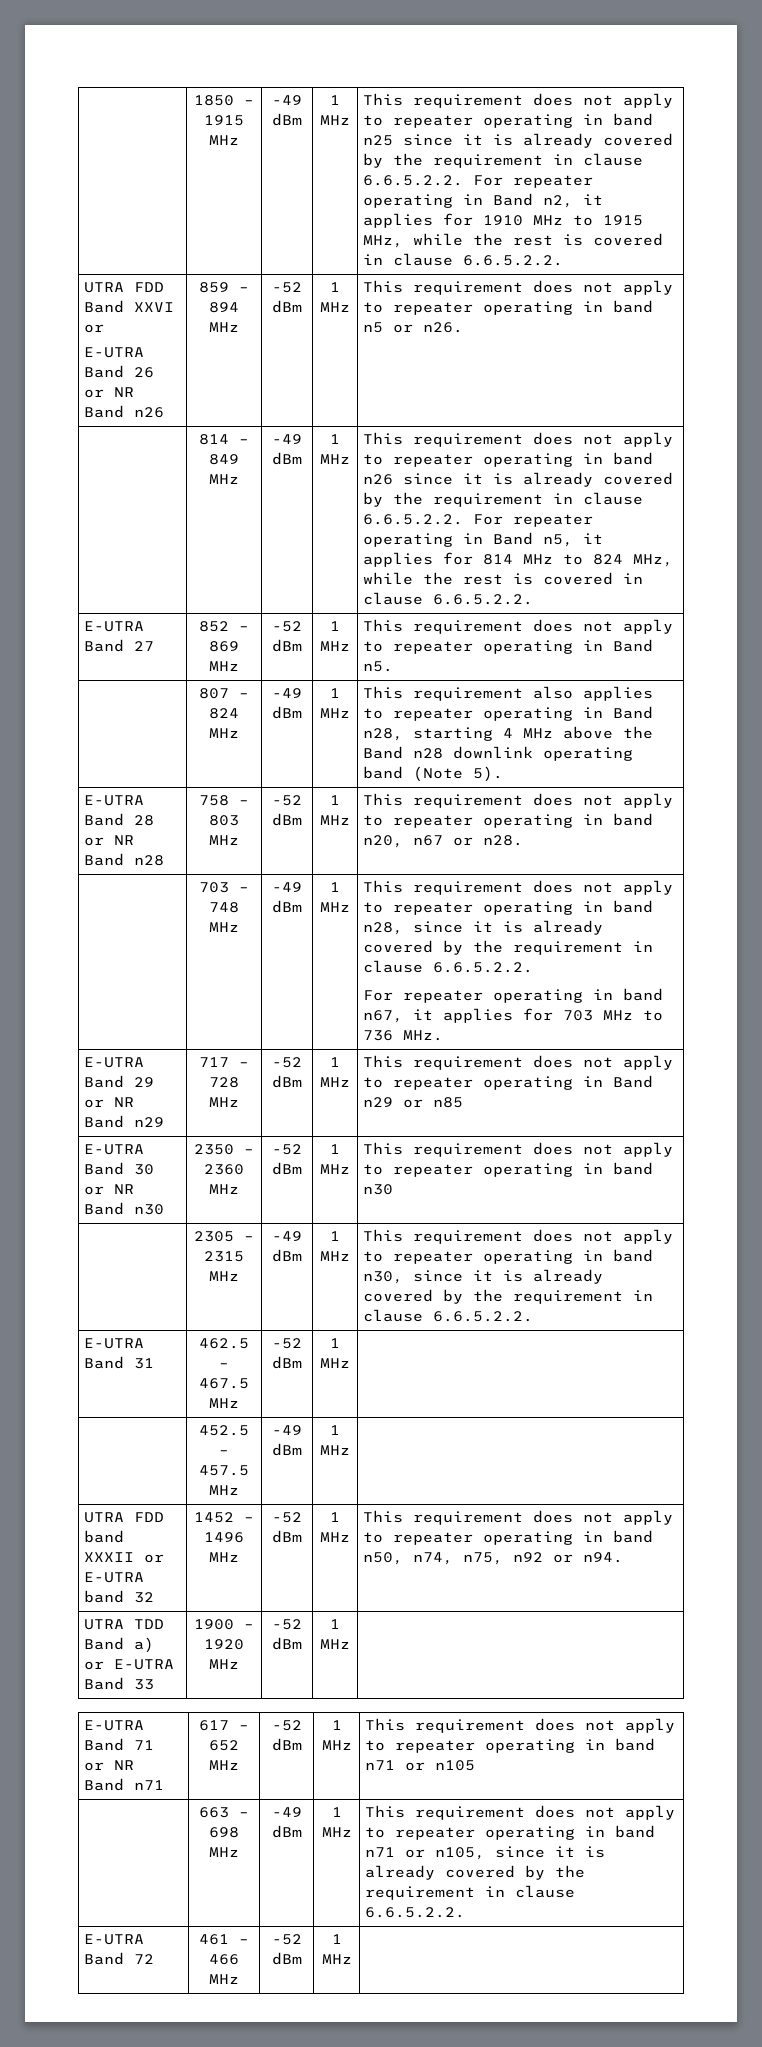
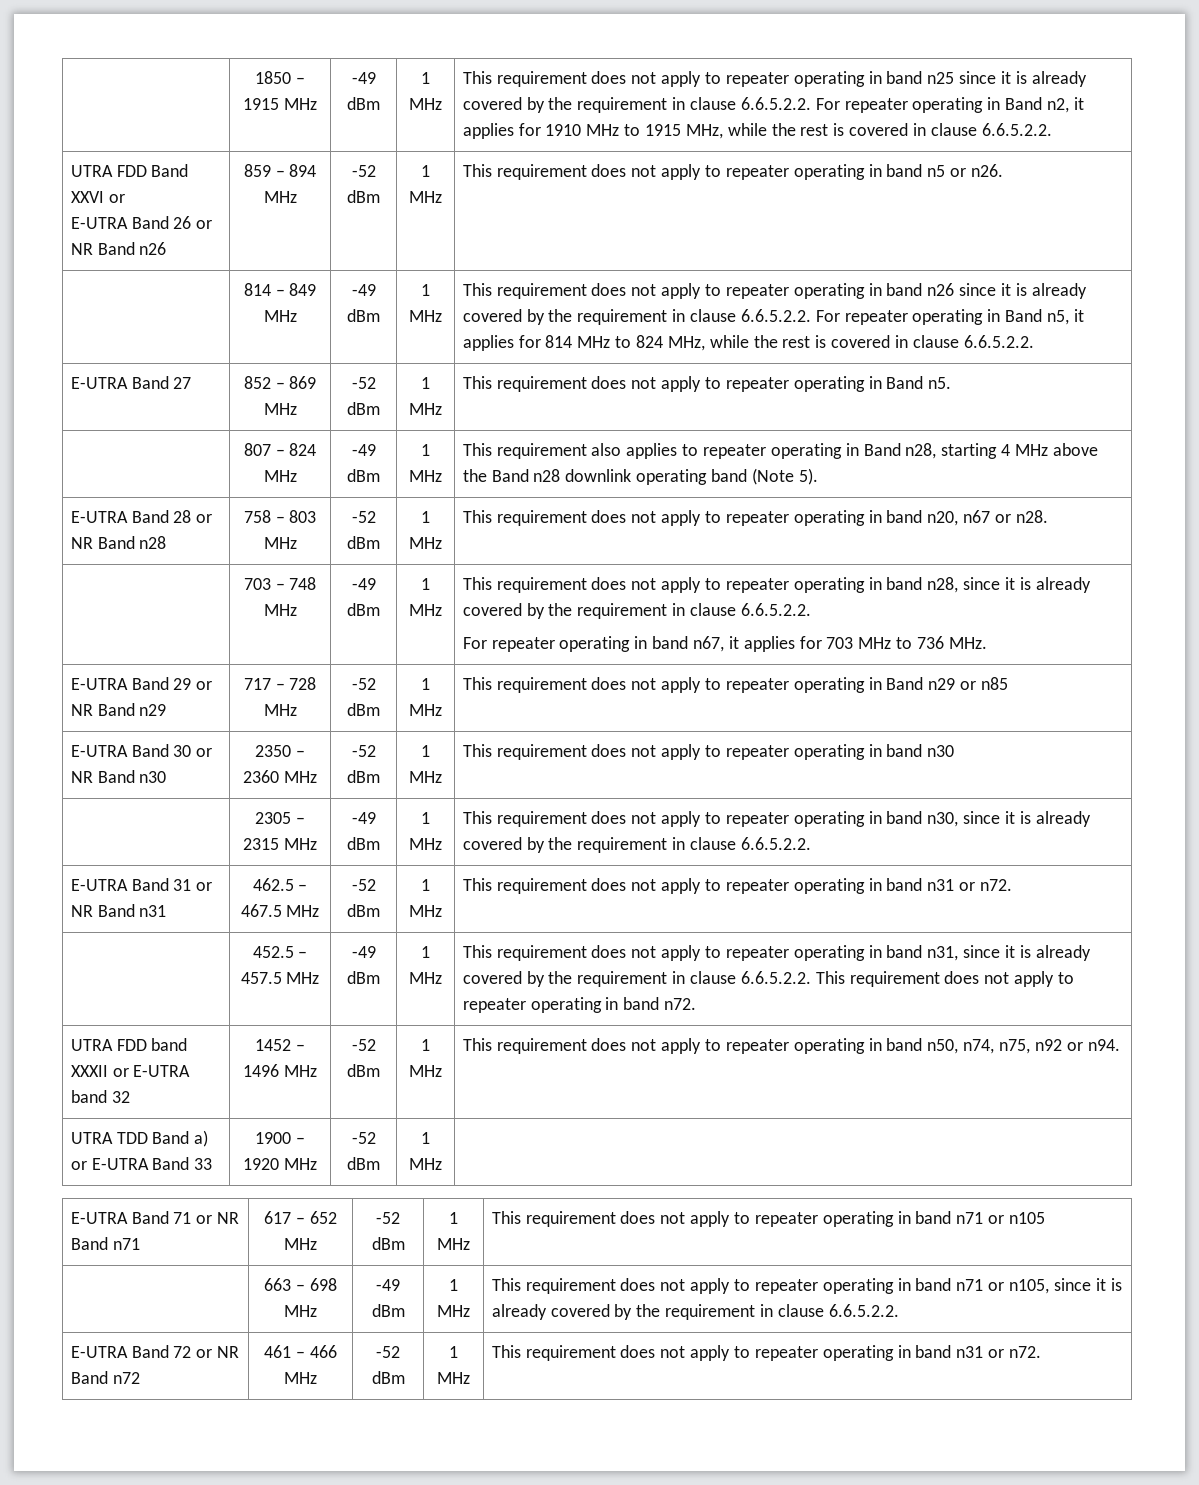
- E-UTRA Band 31 | 462.5 – 467.5 MHz | -52 dBm | 1 MHz |
+ E-UTRA Band 31 or NR Band n31 | 462.5 – 467.5 MHz | -52 dBm | 1 MHz | This requirement does not apply to repeater operating in band n31 or n72.
+ This requirement does not apply to repeater operating in band n31, since it is already covered by the requirement in clause 6.6.5.2.2. This requirement does not apply to repeater operating in band n72.
- E-UTRA Band 72 | 461 – 466 MHz | -52 dBm | 1 MHz |
+ E-UTRA Band 72 or NR Band n72 | 461 – 466 MHz | -52 dBm | 1 MHz | This requirement does not apply to repeater operating in band n31 or n72.

